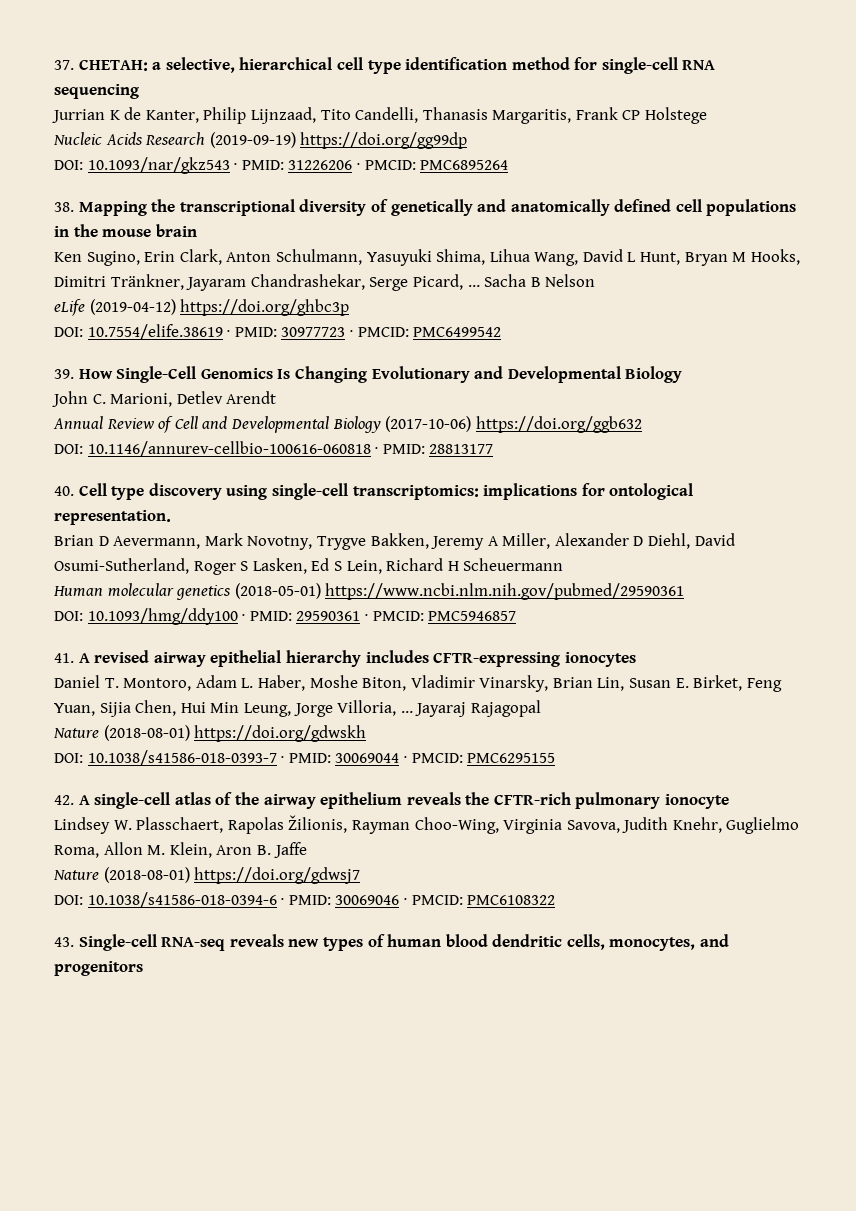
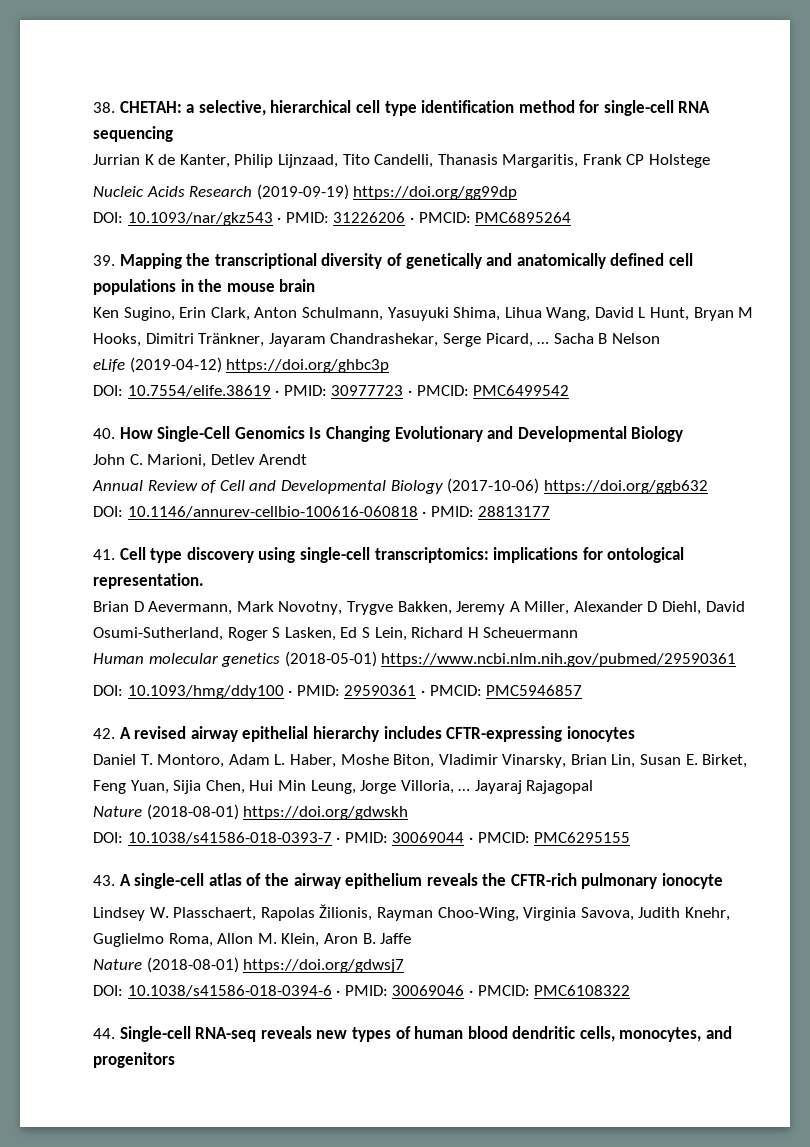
- 37. CHETAH: a selective, hierarchical cell type identification method for single-cell RNA sequencing
+ 38. CHETAH: a selective, hierarchical cell type identification method for single-cell RNA sequencing
- 38. Mapping the transcriptional diversity of genetically and anatomically defined cell populations in the mouse brain
+ 39. Mapping the transcriptional diversity of genetically and anatomically defined cell populations in the mouse brain
- 39. How Single-Cell Genomics Is Changing Evolutionary and Developmental Biology
+ 40. How Single-Cell Genomics Is Changing Evolutionary and Developmental Biology
- 40. Cell type discovery using single-cell transcriptomics: implications for ontological representation.
+ 41. Cell type discovery using single-cell transcriptomics: implications for ontological representation.
- 41. A revised airway epithelial hierarchy includes CFTR-expressing ionocytes
+ 42. A revised airway epithelial hierarchy includes CFTR-expressing ionocytes
- 42. A single-cell atlas of the airway epithelium reveals the CFTR-rich pulmonary ionocyte
+ 43. A single-cell atlas of the airway epithelium reveals the CFTR-rich pulmonary ionocyte
- 43. Single-cell RNA-seq reveals new types of human blood dendritic cells, monocytes, and progenitors
+ 44. Single-cell RNA-seq reveals new types of human blood dendritic cells, monocytes, and progenitors

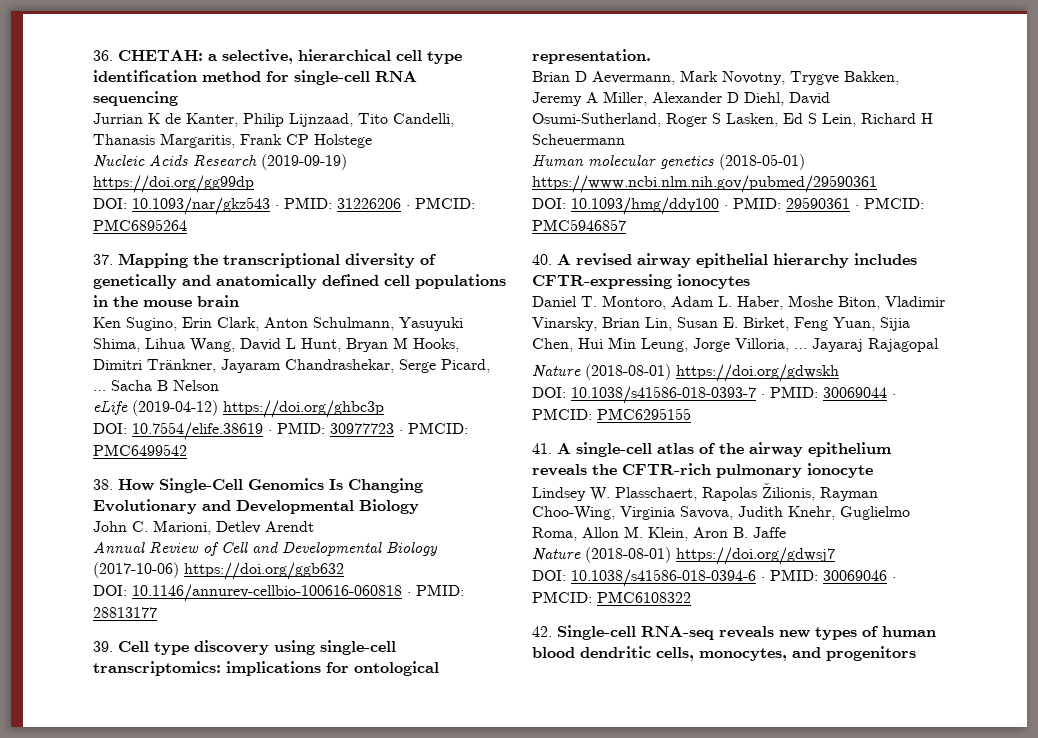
- 38. CHETAH: a selective, hierarchical cell type identification method for single-cell RNA sequencing
+ 36. CHETAH: a selective, hierarchical cell type identification method for single-cell RNA sequencing
- 39. Mapping the transcriptional diversity of genetically and anatomically defined cell populations in the mouse brain
+ 37. Mapping the transcriptional diversity of genetically and anatomically defined cell populations in the mouse brain
- 40. How Single-Cell Genomics Is Changing Evolutionary and Developmental Biology
+ 38. How Single-Cell Genomics Is Changing Evolutionary and Developmental Biology
- 41. Cell type discovery using single-cell transcriptomics: implications for ontological representation.
+ 39. Cell type discovery using single-cell transcriptomics: implications for ontological representation.
- 42. A revised airway epithelial hierarchy includes CFTR-expressing ionocytes
+ 40. A revised airway epithelial hierarchy includes CFTR-expressing ionocytes
- 43. A single-cell atlas of the airway epithelium reveals the CFTR-rich pulmonary ionocyte
+ 41. A single-cell atlas of the airway epithelium reveals the CFTR-rich pulmonary ionocyte
- 44. Single-cell RNA-seq reveals new types of human blood dendritic cells, monocytes, and progenitors
+ 42. Single-cell RNA-seq reveals new types of human blood dendritic cells, monocytes, and progenitors

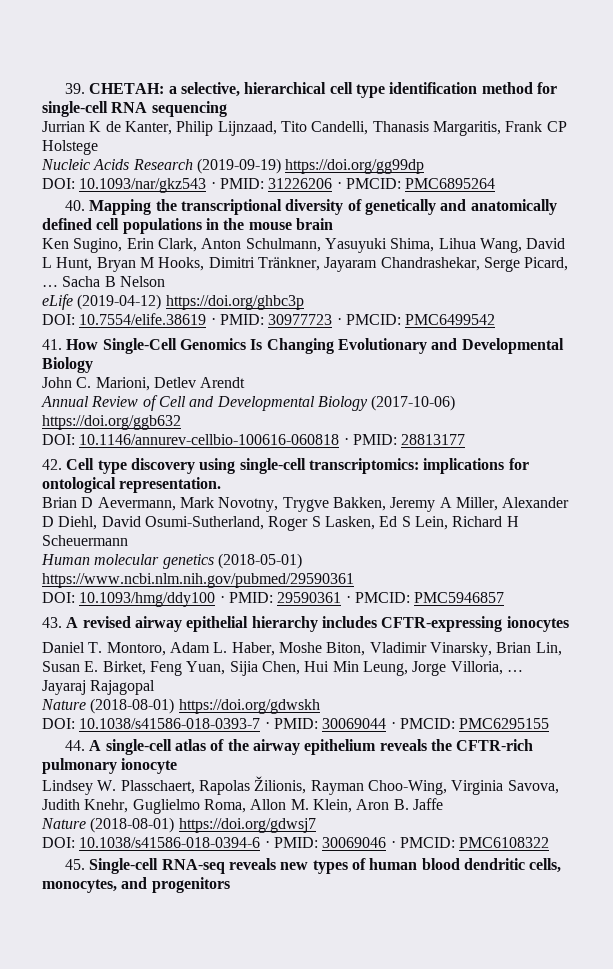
- 36. CHETAH: a selective, hierarchical cell type identification method for single-cell RNA sequencing
+ 39. CHETAH: a selective, hierarchical cell type identification method for single-cell RNA sequencing
- 37. Mapping the transcriptional diversity of genetically and anatomically defined cell populations in the mouse brain
+ 40. Mapping the transcriptional diversity of genetically and anatomically defined cell populations in the mouse brain
- 38. How Single-Cell Genomics Is Changing Evolutionary and Developmental Biology
+ 41. How Single-Cell Genomics Is Changing Evolutionary and Developmental Biology
- 39. Cell type discovery using single-cell transcriptomics: implications for ontological representation.
+ 42. Cell type discovery using single-cell transcriptomics: implications for ontological representation.
- 40. A revised airway epithelial hierarchy includes CFTR-expressing ionocytes
+ 43. A revised airway epithelial hierarchy includes CFTR-expressing ionocytes
- 41. A single-cell atlas of the airway epithelium reveals the CFTR-rich pulmonary ionocyte
+ 44. A single-cell atlas of the airway epithelium reveals the CFTR-rich pulmonary ionocyte
- 42. Single-cell RNA-seq reveals new types of human blood dendritic cells, monocytes, and progenitors
+ 45. Single-cell RNA-seq reveals new types of human blood dendritic cells, monocytes, and progenitors

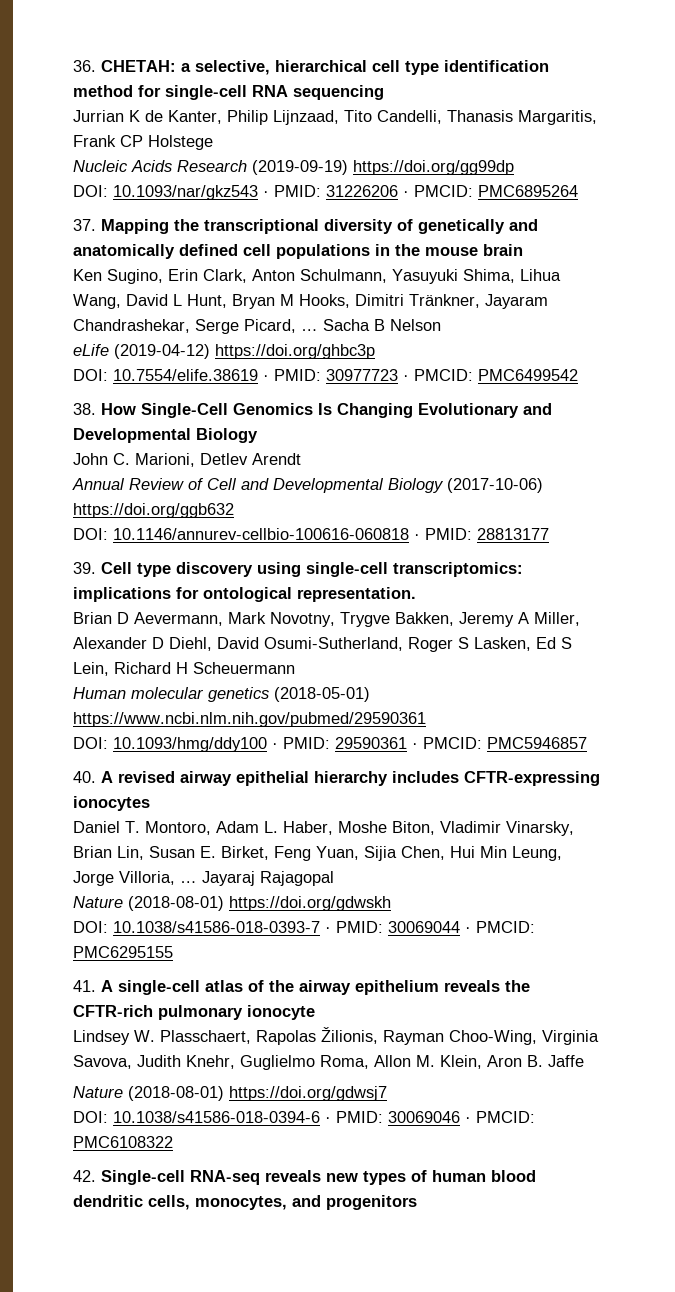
- 39. CHETAH: a selective, hierarchical cell type identification method for single-cell RNA sequencing
+ 36. CHETAH: a selective, hierarchical cell type identification method for single-cell RNA sequencing
- 40. Mapping the transcriptional diversity of genetically and anatomically defined cell populations in the mouse brain
+ 37. Mapping the transcriptional diversity of genetically and anatomically defined cell populations in the mouse brain
- 41. How Single-Cell Genomics Is Changing Evolutionary and Developmental Biology
+ 38. How Single-Cell Genomics Is Changing Evolutionary and Developmental Biology
- 42. Cell type discovery using single-cell transcriptomics: implications for ontological representation.
+ 39. Cell type discovery using single-cell transcriptomics: implications for ontological representation.
- 43. A revised airway epithelial hierarchy includes CFTR-expressing ionocytes
+ 40. A revised airway epithelial hierarchy includes CFTR-expressing ionocytes
- 44. A single-cell atlas of the airway epithelium reveals the CFTR-rich pulmonary ionocyte
+ 41. A single-cell atlas of the airway epithelium reveals the CFTR-rich pulmonary ionocyte
- 45. Single-cell RNA-seq reveals new types of human blood dendritic cells, monocytes, and progenitors
+ 42. Single-cell RNA-seq reveals new types of human blood dendritic cells, monocytes, and progenitors

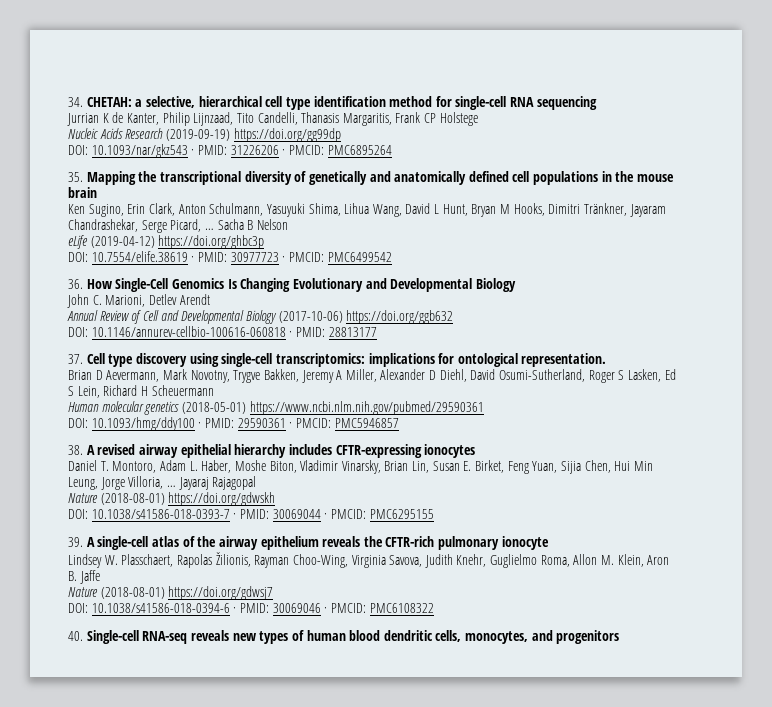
- 36. CHETAH: a selective, hierarchical cell type identification method for single-cell RNA sequencing
+ 34. CHETAH: a selective, hierarchical cell type identification method for single-cell RNA sequencing
- 37. Mapping the transcriptional diversity of genetically and anatomically defined cell populations in the mouse brain
+ 35. Mapping the transcriptional diversity of genetically and anatomically defined cell populations in the mouse brain
- 38. How Single-Cell Genomics Is Changing Evolutionary and Developmental Biology
+ 36. How Single-Cell Genomics Is Changing Evolutionary and Developmental Biology
- 39. Cell type discovery using single-cell transcriptomics: implications for ontological representation.
+ 37. Cell type discovery using single-cell transcriptomics: implications for ontological representation.
- 40. A revised airway epithelial hierarchy includes CFTR-expressing ionocytes
+ 38. A revised airway epithelial hierarchy includes CFTR-expressing ionocytes
- 41. A single-cell atlas of the airway epithelium reveals the CFTR-rich pulmonary ionocyte
+ 39. A single-cell atlas of the airway epithelium reveals the CFTR-rich pulmonary ionocyte
- 42. Single-cell RNA-seq reveals new types of human blood dendritic cells, monocytes, and progenitors
+ 40. Single-cell RNA-seq reveals new types of human blood dendritic cells, monocytes, and progenitors

